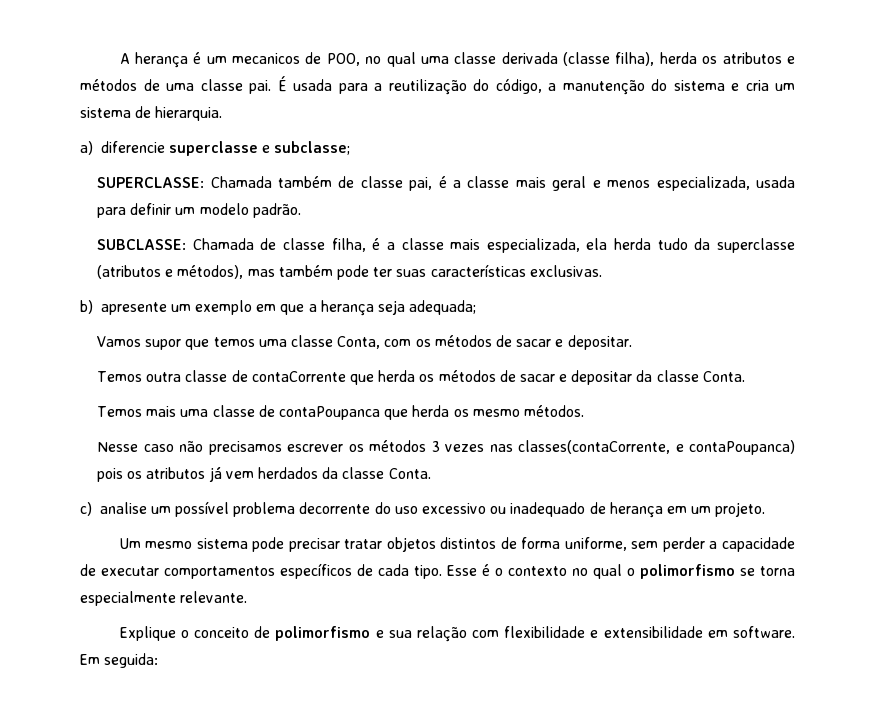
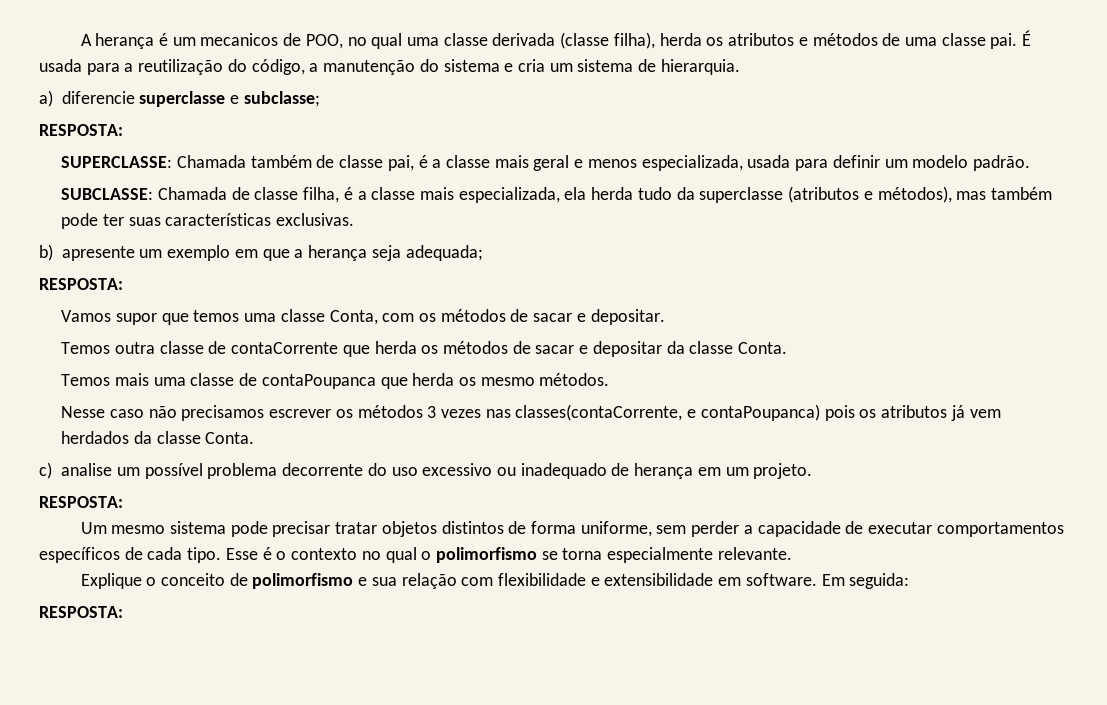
  a) diferencie superclasse e subclasse;
+ RESPOSTA:
  b) apresente um exemplo em que a herança seja adequada;
+ RESPOSTA:
  c) analise um possível problema decorrente do uso excessivo ou inadequado de herança em um projeto.
+ RESPOSTA:
  Em seguida:
+ RESPOSTA:

